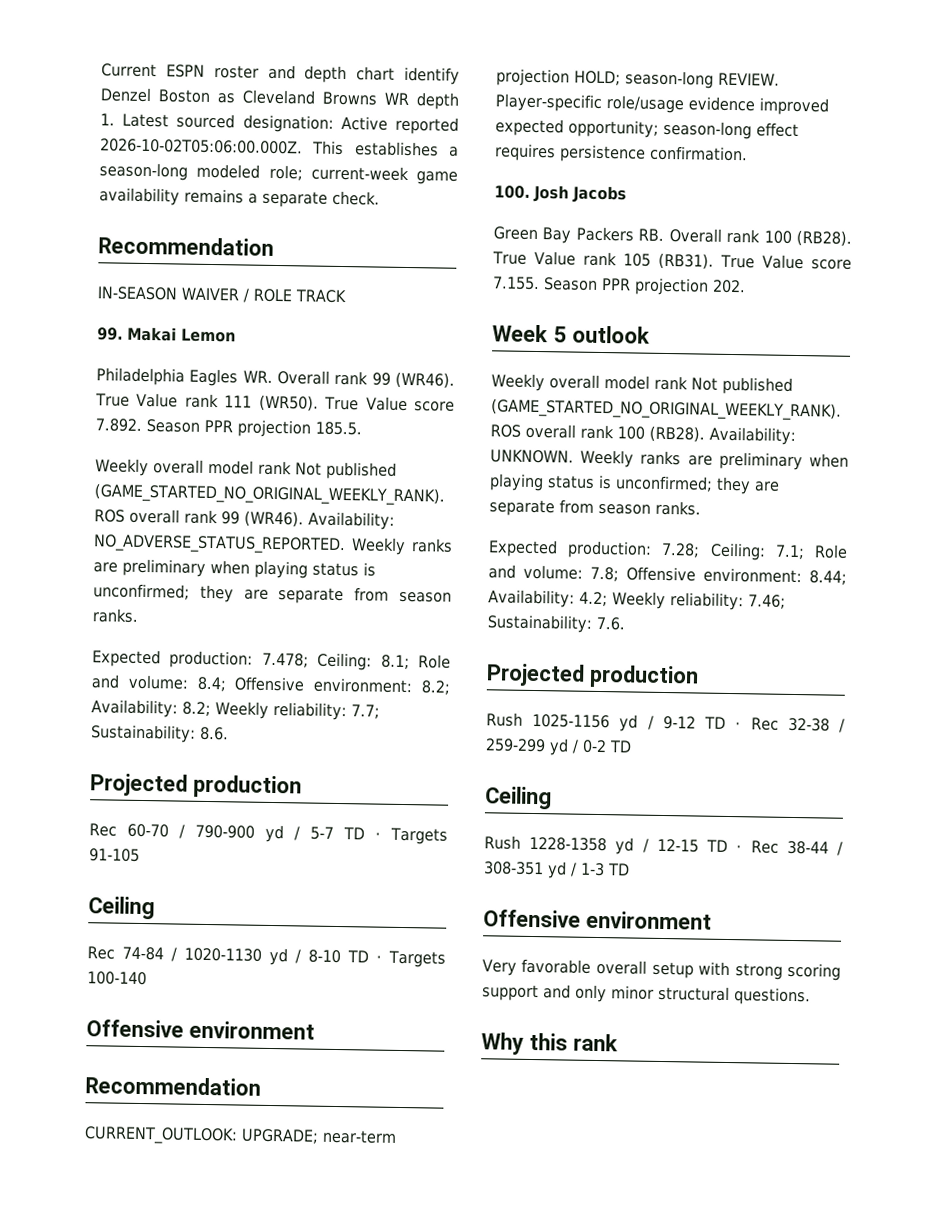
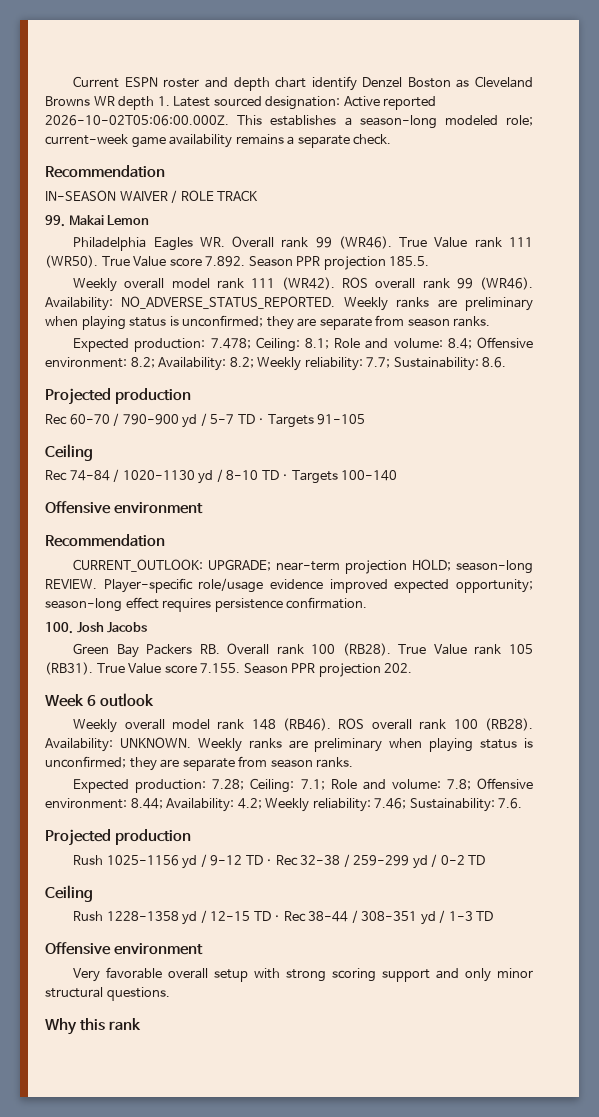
  True Value score 7.892. Season PPR projection 185.5.
- Weekly overall model rank Not published (GAME_STARTED_NO_ORIGINAL_WEEKLY_RANK).
+ Weekly overall model rank 111 (WR42).
- Week 5 outlook
- Weekly overall model rank Not published (GAME_STARTED_NO_ORIGINAL_WEEKLY_RANK).
+ Week 6 outlook
+ Weekly overall model rank 148 (RB46).

